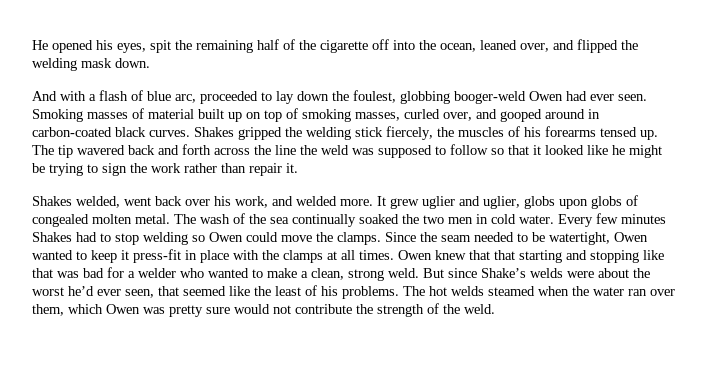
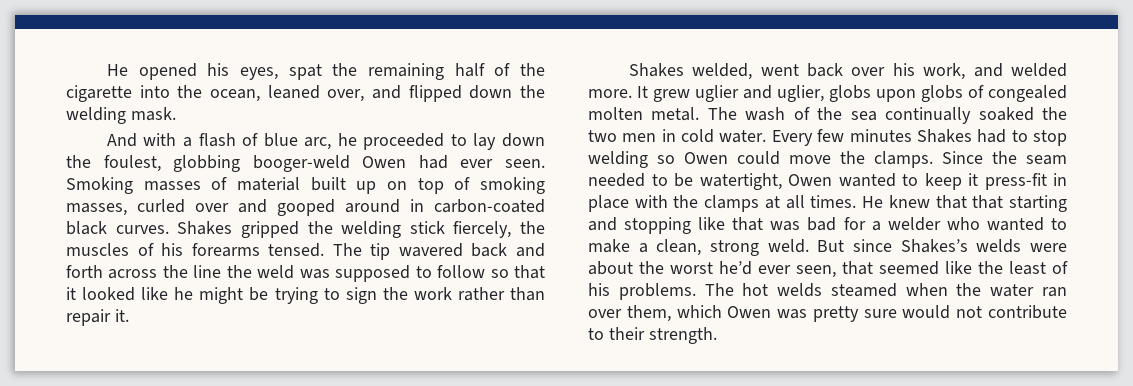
- He opened his eyes, spit the remaining half of the cigarette off into the ocean, leaned over, and flipped the welding mask down.
+ He opened his eyes, spat the remaining half of the cigarette into the ocean, leaned over, and flipped down the welding mask.
- And with a flash of blue arc, proceeded to lay down the foulest, globbing booger-weld Owen had ever seen.
+ And with a flash of blue arc, he proceeded to lay down the foulest, globbing booger-weld Owen had ever seen.
- Smoking masses of material built up on top of smoking masses, curled over, and gooped around in carbon-coated black curves.
+ Smoking masses of material built up on top of smoking masses, curled over and gooped around in carbon-coated black curves.
- Shakes gripped the welding stick fiercely, the muscles of his forearms tensed up.
+ Shakes gripped the welding stick fiercely, the muscles of his forearms tensed.
- Owen knew that that starting and stopping like that was bad for a welder who wanted to make a clean, strong weld.
+ He knew that that starting and stopping like that was bad for a welder who wanted to make a clean, strong weld.
- But since Shake’s welds were about the worst he’d ever seen, that seemed like the least of his problems.
+ But since Shakes’s welds were about the worst he’d ever seen, that seemed like the least of his problems.
- The hot welds steamed when the water ran over them, which Owen was pretty sure would not contribute the strength of the weld.
+ The hot welds steamed when the water ran over them, which Owen was pretty sure would not contribute to their strength.

